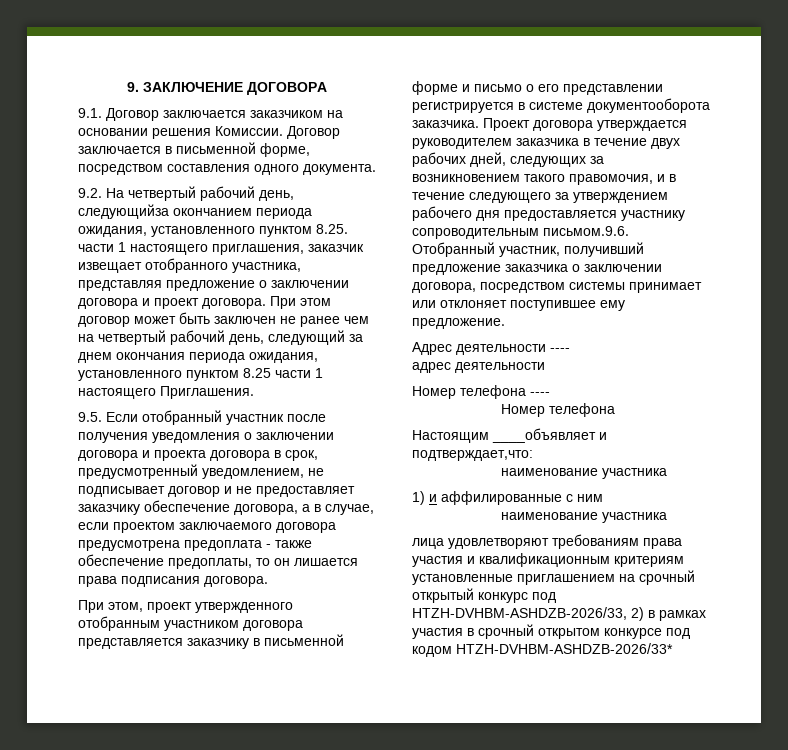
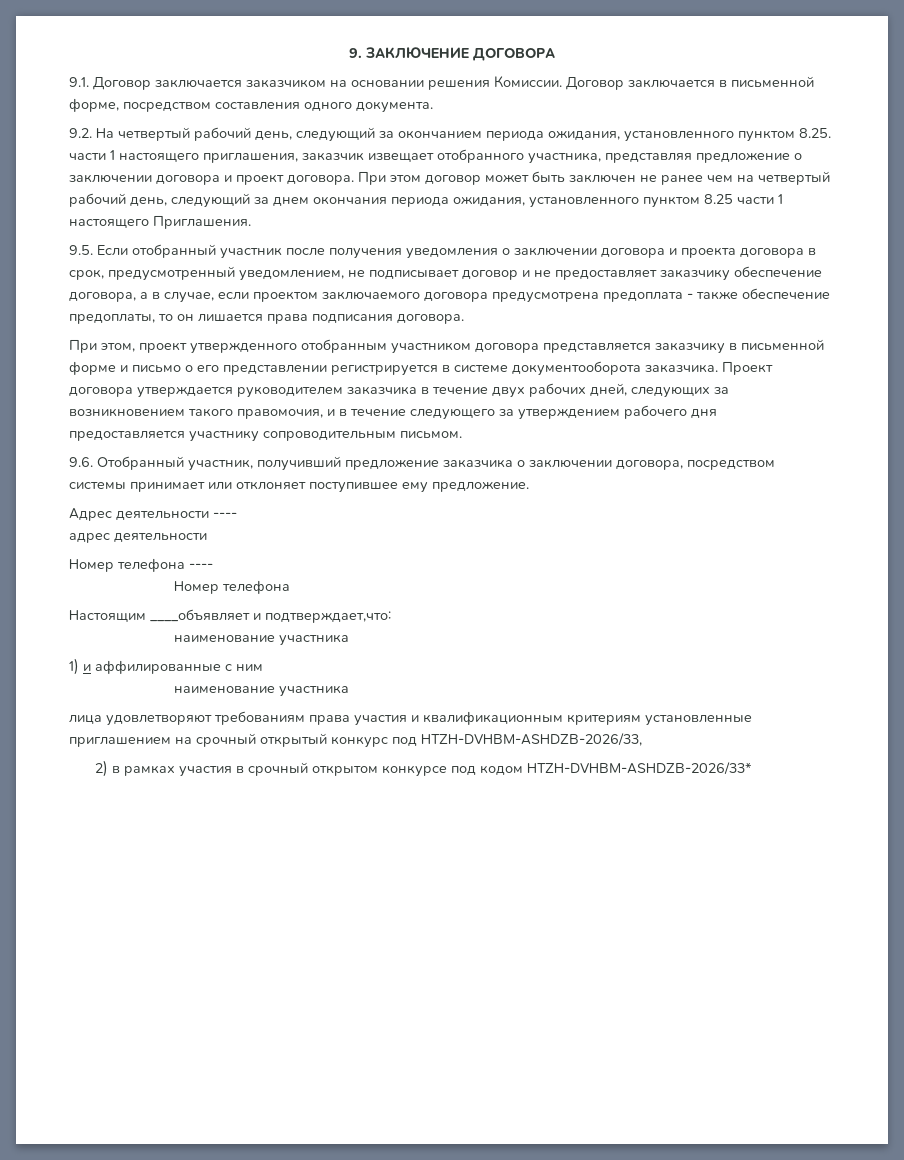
- 9.2. На четвертый рабочий день, следующийза окончанием периода ожидания, установленного пунктом 8.25. части 1 настоящего приглашения, заказчик извещает отобранного участника, представляя предложение о заключении договора и проект договора.
+ 9.2. На четвертый рабочий день, следующий за окончанием периода ожидания, установленного пунктом 8.25. части 1 настоящего приглашения, заказчик извещает отобранного участника, представляя предложение о заключении договора и проект договора.
- Проект договора утверждается руководителем заказчика в течение двух рабочих дней, следующих за возникновением такого правомочия, и в течение следующего за утверждением рабочего дня предоставляется участнику сопроводительным письмом.9.6. Отобранный участник, получивший предложение заказчика о заключении договора, посредством системы принимает или отклоняет поступившее ему предложение.
+ Проект договора утверждается руководителем заказчика в течение двух рабочих дней, следующих за возникновением такого правомочия, и в течение следующего за утверждением рабочего дня предоставляется участнику сопроводительным письмом.
+ 9.6. Отобранный участник, получивший предложение заказчика о заключении договора, посредством системы принимает или отклоняет поступившее ему предложение.
- лица удовлетворяют требованиям права участия и квалификационным критериям установленные приглашением на срочный открытый конкурс под HTZH-DVHBM-ASHDZB-2026/33, 2) в рамках участия в срочный открытом конкурсе под кодом HTZH-DVHBM-ASHDZB-2026/33*
+ лица удовлетворяют требованиям права участия и квалификационным критериям установленные приглашением на срочный открытый конкурс под HTZH-DVHBM-ASHDZB-2026/33,
+ 2) в рамках участия в срочный открытом конкурсе под кодом HTZH-DVHBM-ASHDZB-2026/33*

